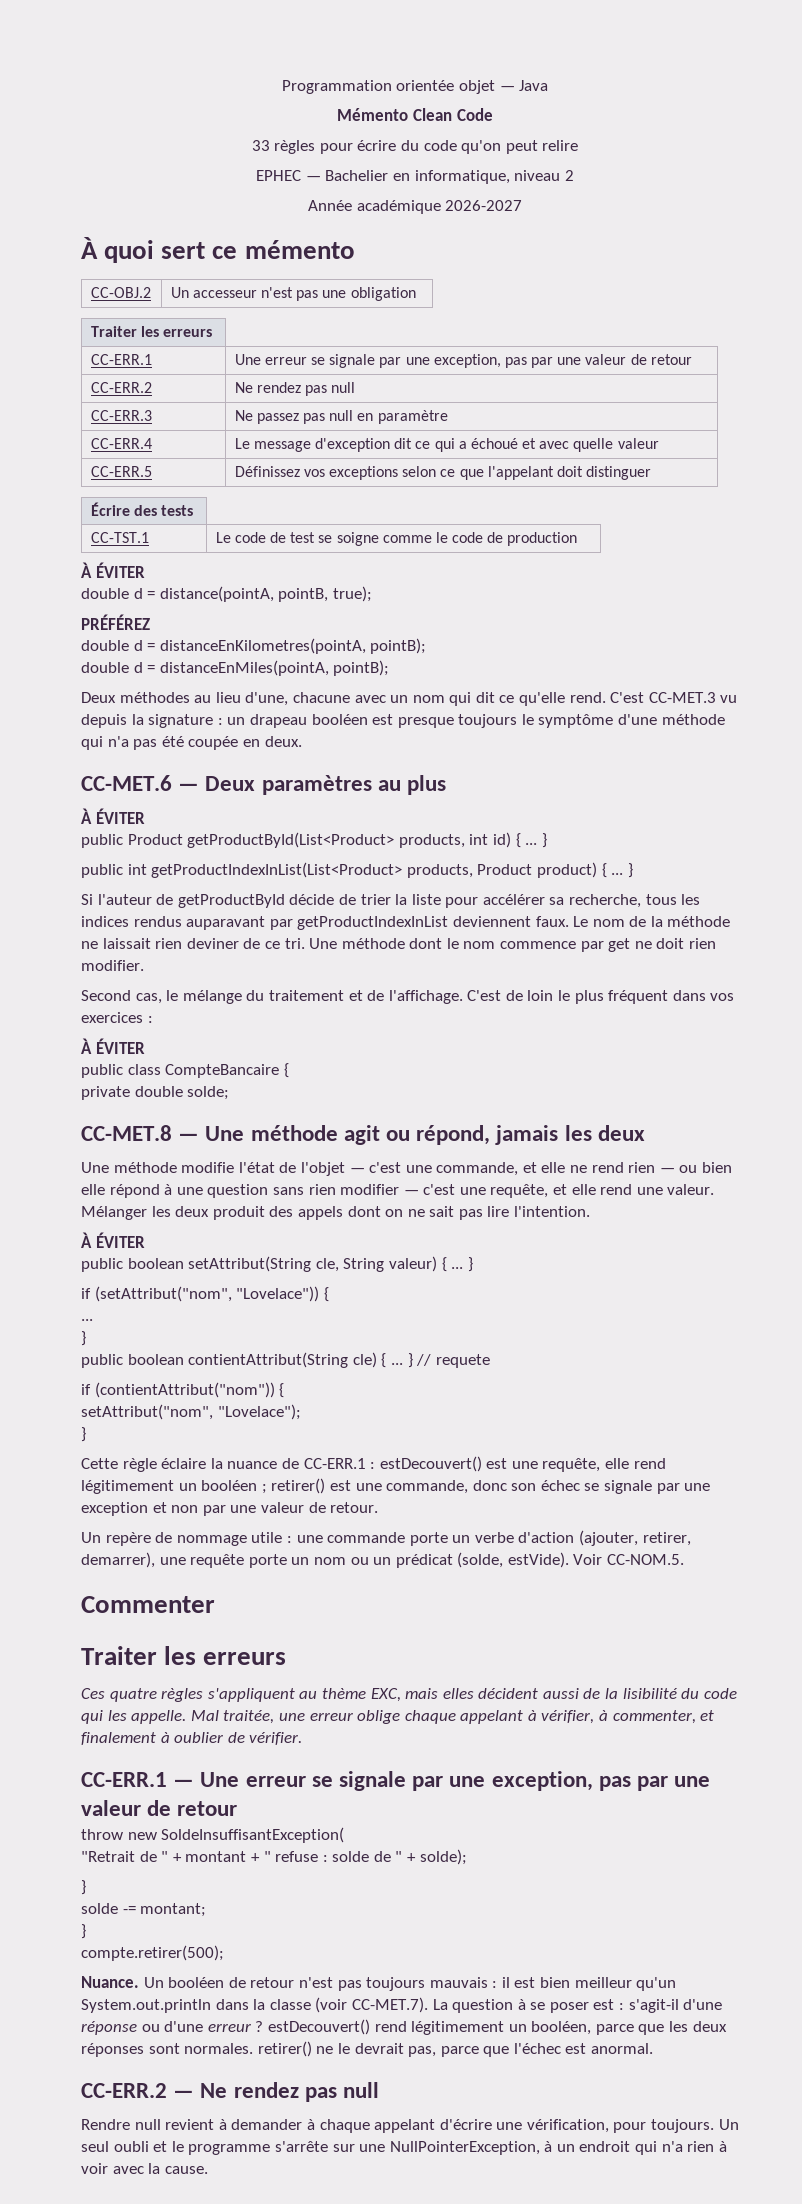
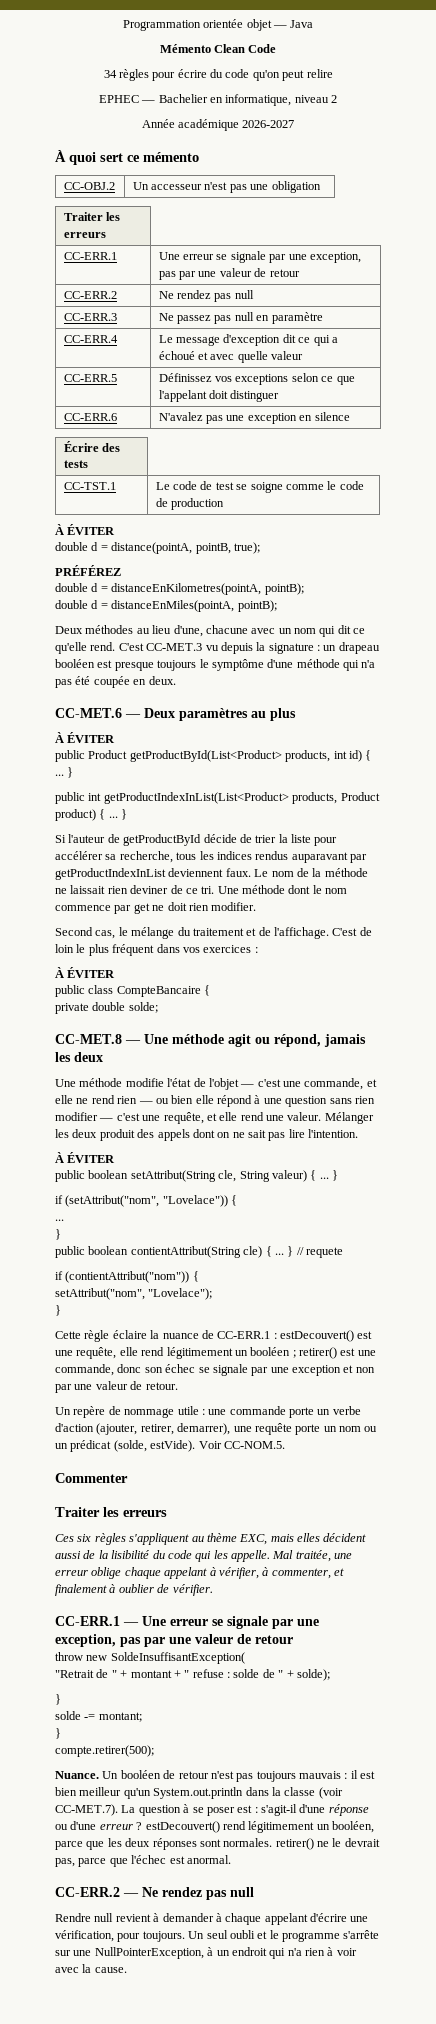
- 33 règles pour écrire du code qu'on peut relire
+ 34 règles pour écrire du code qu'on peut relire
+ CC-ERR.6 | N'avalez pas une exception en silence
- Ces quatre règles s'appliquent au thème EXC, mais elles décident aussi de la lisibilité du code qui les appelle.
+ Ces six règles s'appliquent au thème EXC, mais elles décident aussi de la lisibilité du code qui les appelle.

